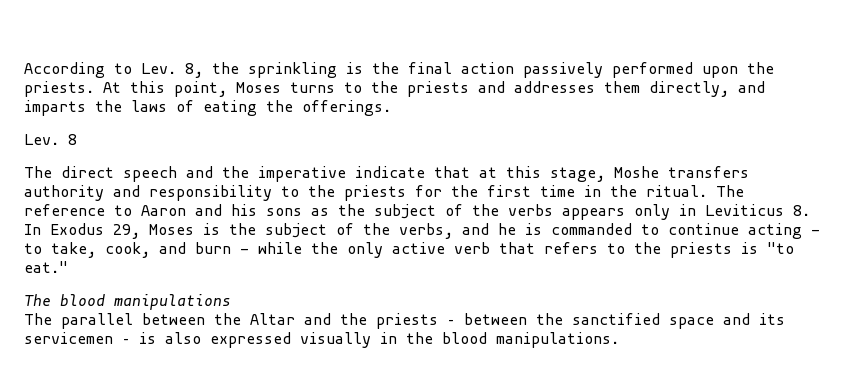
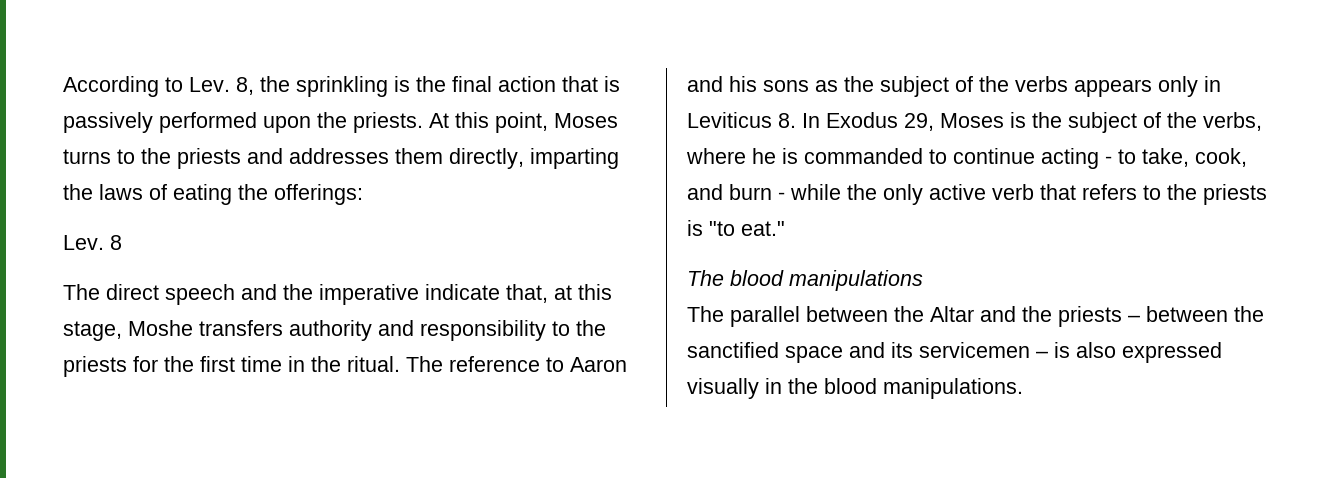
- According to Lev. 8, the sprinkling is the final action passively performed upon the priests.
+ According to Lev. 8, the sprinkling is the final action that is passively performed upon the priests.
- At this point, Moses turns to the priests and addresses them directly, and imparts the laws of eating the offerings.
+ At this point, Moses turns to the priests and addresses them directly, imparting the laws of eating the offerings:
- The direct speech and the imperative indicate that at this stage, Moshe transfers authority and responsibility to the priests for the first time in the ritual.
+ The direct speech and the imperative indicate that, at this stage, Moshe transfers authority and responsibility to the priests for the first time in the ritual.
- The reference to Aaron and his sons as the subject of the verbs appears only in Leviticus 8. In Exodus 29, Moses is the subject of the verbs, and he is commanded to continue acting - to take, cook, and burn - while the only active verb that refers to the priests is "to eat."
+ The reference to Aaron and his sons as the subject of the verbs appears only in Leviticus 8. In Exodus 29, Moses is the subject of the verbs, where he is commanded to continue acting - to take, cook, and burn - while the only active verb that refers to the priests is "to eat."

